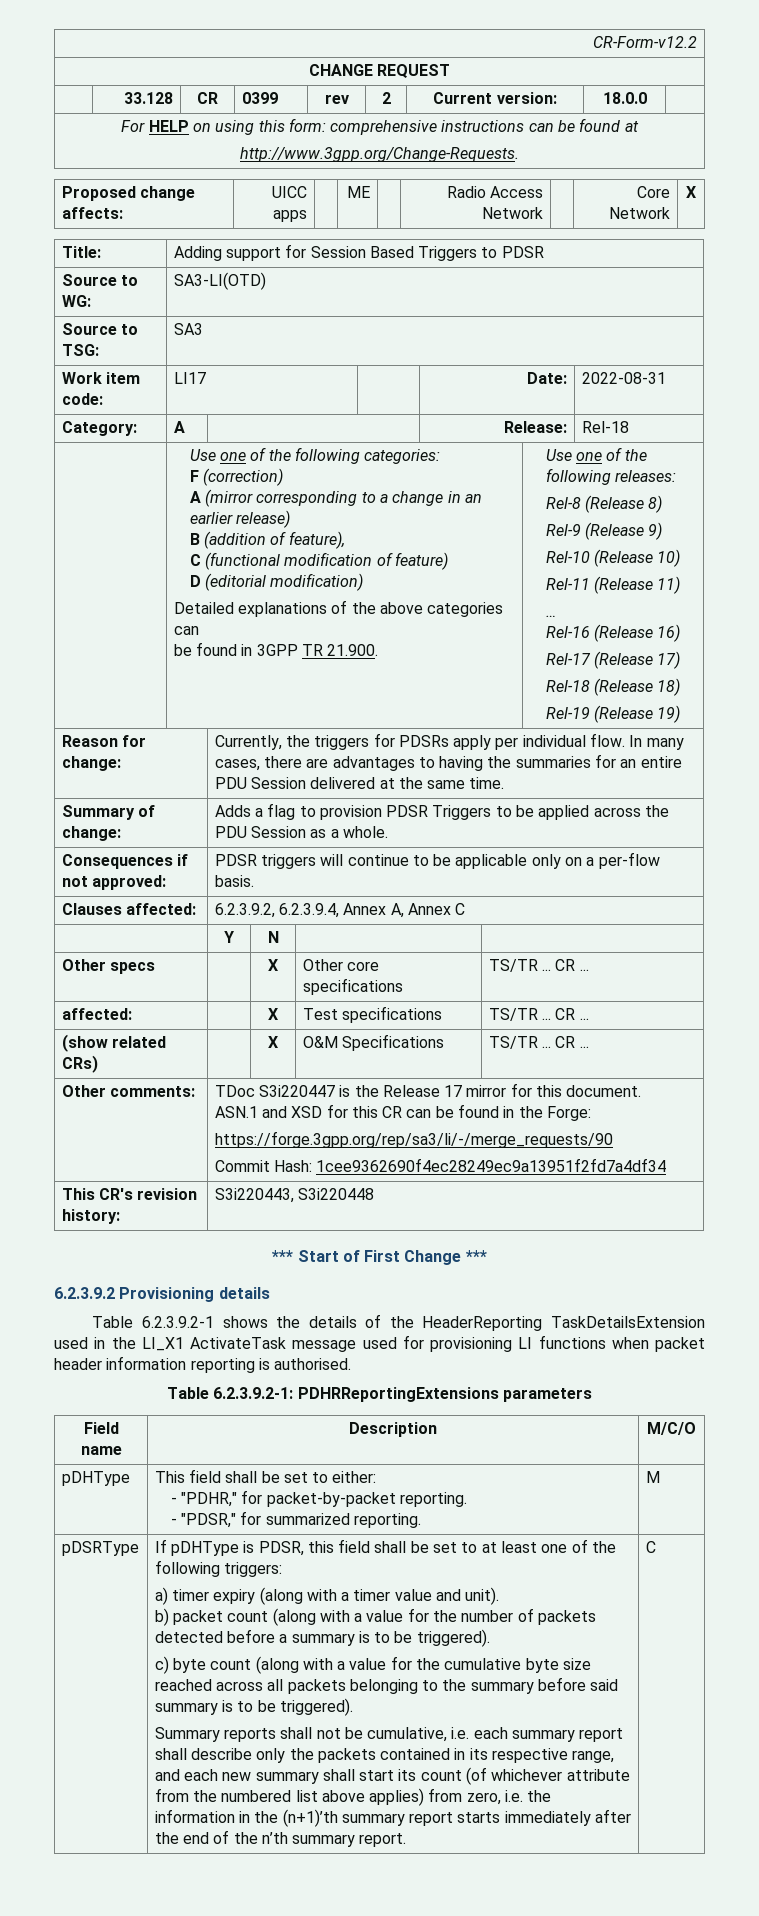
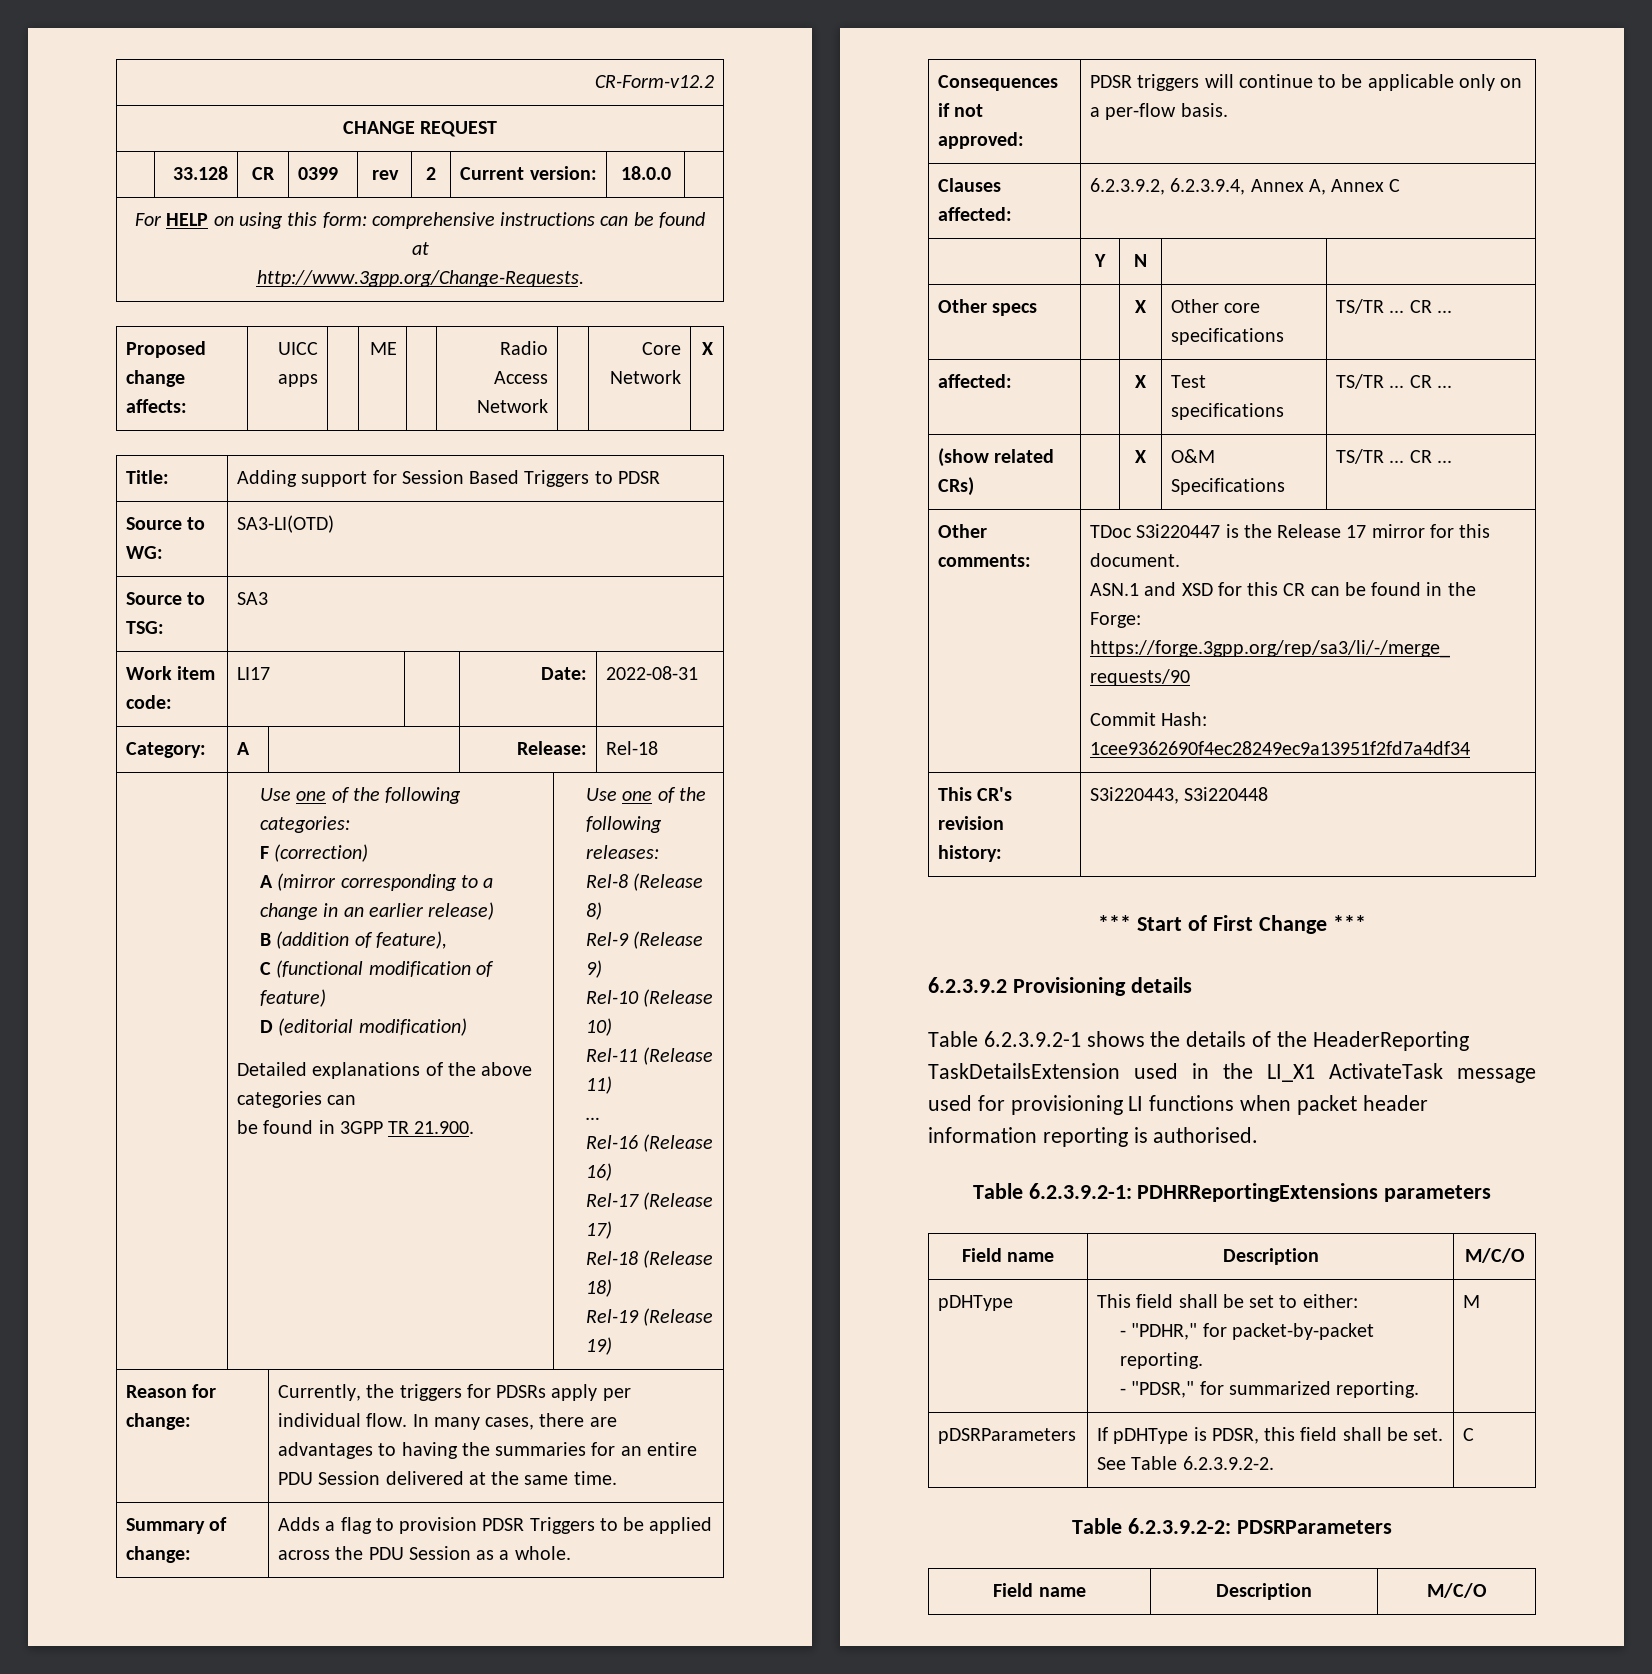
- pDSRType
+ pDSRParameters
- If pDHType is PDSR, this field shall be set to at least one of the following triggers:
- a) timer expiry (along with a timer value and unit).
- b) packet count (along with a value for the number of packets detected before a summary is to be triggered).
- c) byte count (along with a value for the cumulative byte size reached across all packets belonging to the summary before said summary is to be triggered).
- Summary reports shall not be cumulative, i.e. each summary report shall describe only the packets contained in its respective range, and each new summary shall start its count (of whichever attribute from the numbered list above applies) from zero, i.e. the information in the (n+1)’th summary report starts immediately after the end of the n’th summary report. | C
+ If pDHType is PDSR, this field shall be set. See Table 6.2.3.9.2-2. | C
+ Table 6.2.3.9.2-2: PDSRParameters
+ Field name | Description | M/C/O

